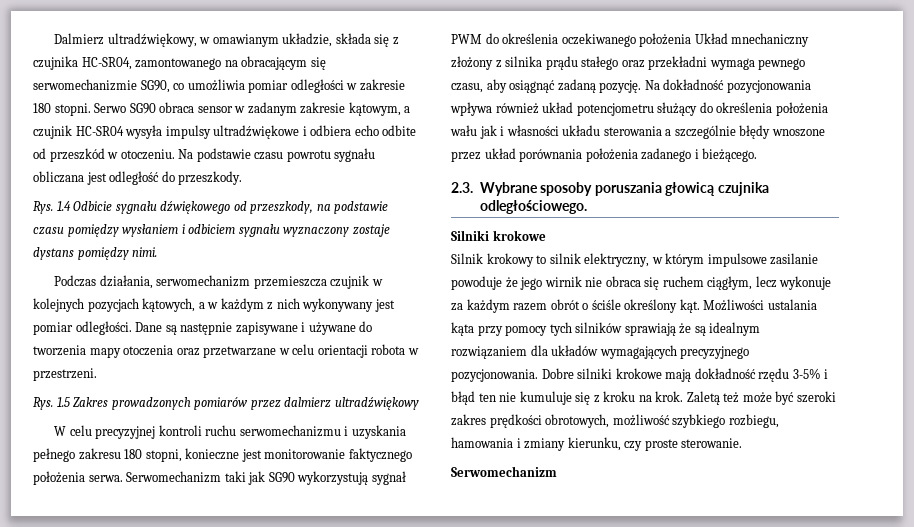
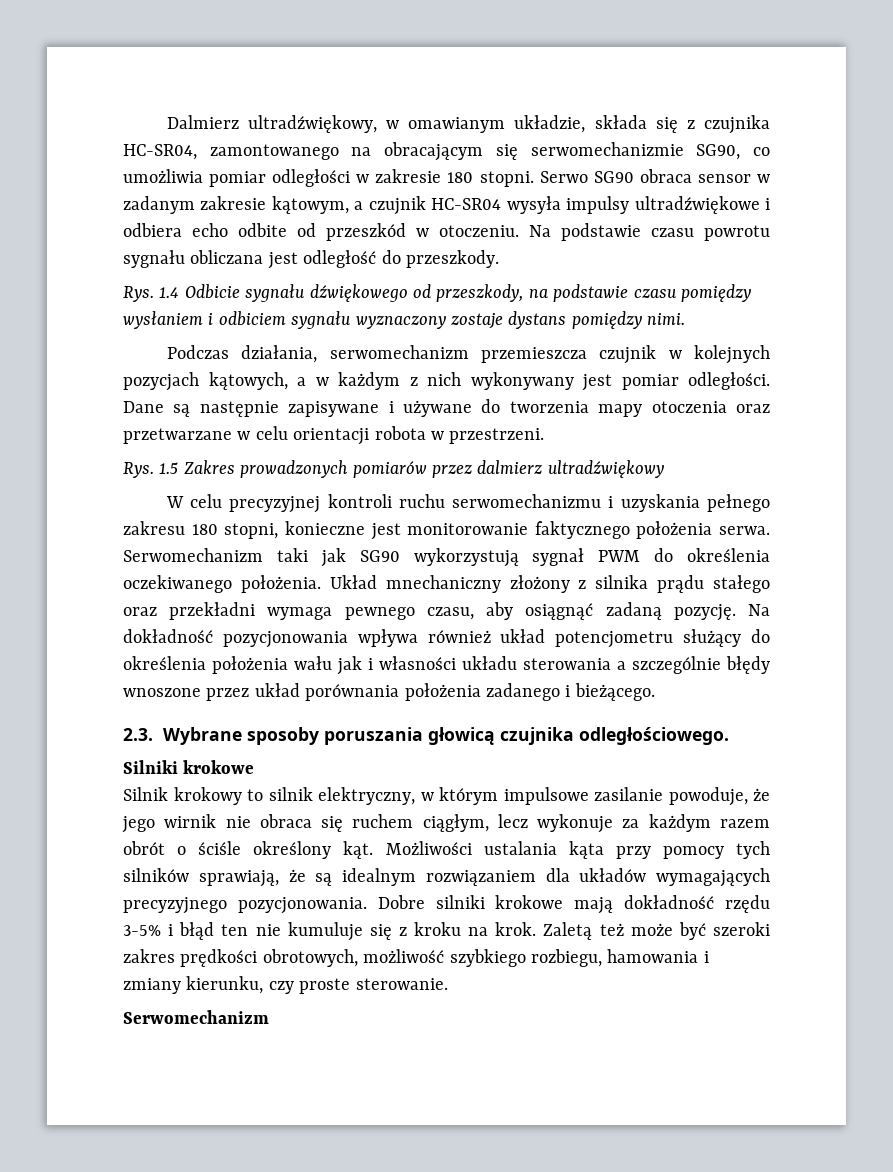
- Serwomechanizm taki jak SG90 wykorzystują sygnał PWM do określenia oczekiwanego położenia Układ mnechaniczny złożony z silnika prądu stałego oraz przekładni wymaga pewnego czasu, aby osiągnąć zadaną pozycję.
+ Serwomechanizm taki jak SG90 wykorzystują sygnał PWM do określenia oczekiwanego położenia. Układ mnechaniczny złożony z silnika prądu stałego oraz przekładni wymaga pewnego czasu, aby osiągnąć zadaną pozycję.
- Silnik krokowy to silnik elektryczny, w którym impulsowe zasilanie powoduje że jego wirnik nie obraca się ruchem ciągłym, lecz wykonuje za każdym razem obrót o ściśle określony kąt.
+ Silnik krokowy to silnik elektryczny, w którym impulsowe zasilanie powoduje, że jego wirnik nie obraca się ruchem ciągłym, lecz wykonuje za każdym razem obrót o ściśle określony kąt.
- Możliwości ustalania kąta przy pomocy tych silników sprawiają że są idealnym rozwiązaniem dla układów wymagających precyzyjnego pozycjonowania.
+ Możliwości ustalania kąta przy pomocy tych silników sprawiają, że są idealnym rozwiązaniem dla układów wymagających precyzyjnego pozycjonowania.

